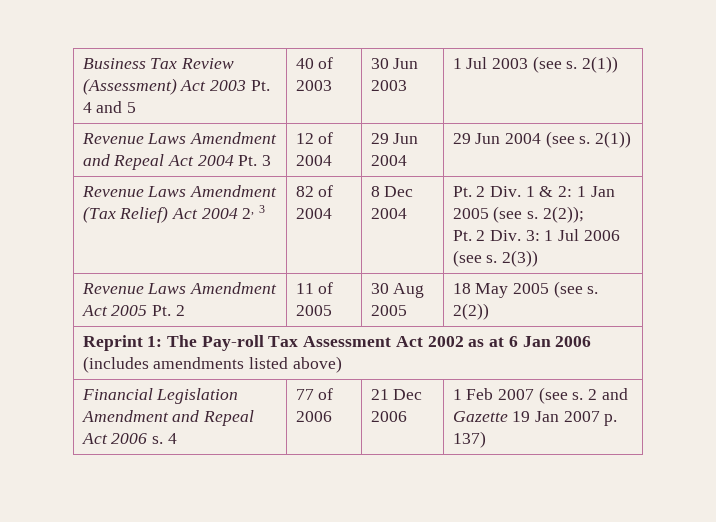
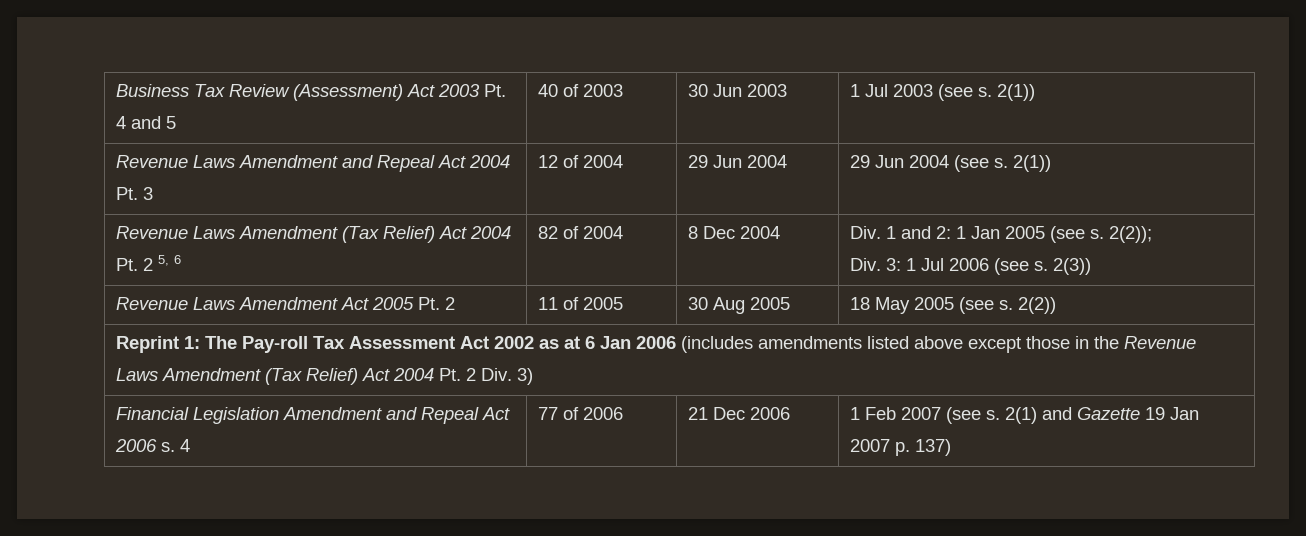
- Revenue Laws Amendment (Tax Relief) Act 2004 2, 3 | 82 of 2004 | 8 Dec 2004 | Pt. 2 Div. 1 & 2: 1 Jan 2005 (see s. 2(2));
- Pt. 2 Div. 3: 1 Jul 2006 (see s. 2(3))
+ Revenue Laws Amendment (Tax Relief) Act 2004 Pt. 2 5, 6 | 82 of 2004 | 8 Dec 2004 | Div. 1 and 2: 1 Jan 2005 (see s. 2(2));
+ Div. 3: 1 Jul 2006 (see s. 2(3))
- Reprint 1: The Pay-roll Tax Assessment Act 2002 as at 6 Jan 2006 (includes amendments listed above)
+ Reprint 1: The Pay-roll Tax Assessment Act 2002 as at 6 Jan 2006 (includes amendments listed above except those in the Revenue Laws Amendment (Tax Relief) Act 2004 Pt. 2 Div. 3)
- Financial Legislation Amendment and Repeal Act 2006 s. 4 | 77 of 2006 | 21 Dec 2006 | 1 Feb 2007 (see s. 2 and Gazette 19 Jan 2007 p. 137)
+ Financial Legislation Amendment and Repeal Act 2006 s. 4 | 77 of 2006 | 21 Dec 2006 | 1 Feb 2007 (see s. 2(1) and Gazette 19 Jan 2007 p. 137)

